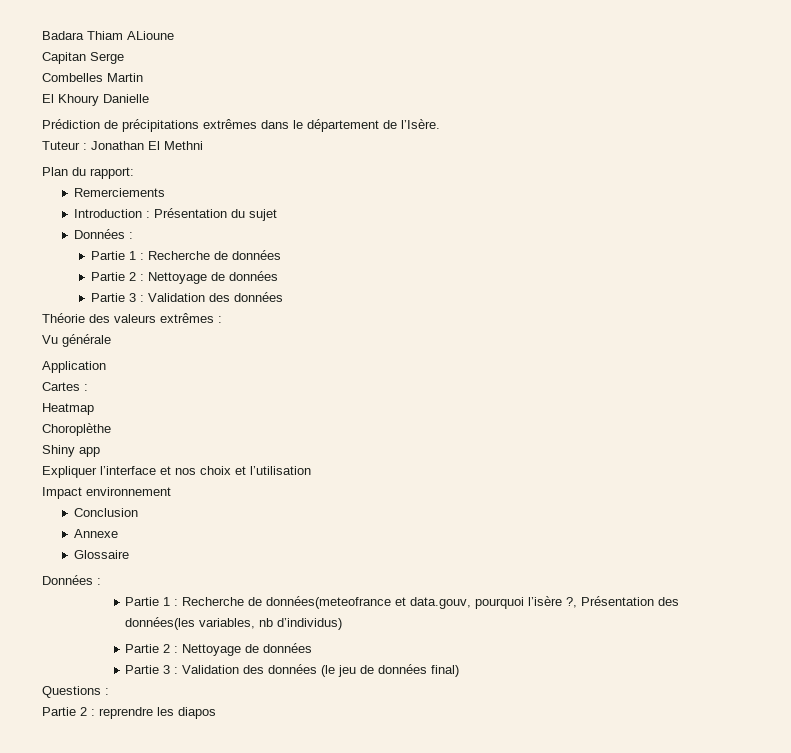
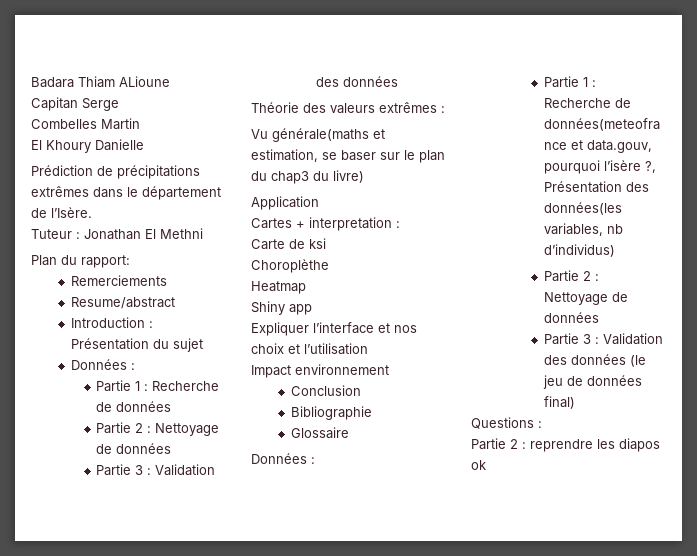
+ Resume/abstract
- Vu générale
+ Vu générale(maths et estimation, se baser sur le plan du chap3 du livre)
- Cartes :
- Heatmap
+ Cartes + interpretation :
+ Carte de ksi
+ Heatmap
- Annexe
+ Bibliographie
- Partie 2 : reprendre les diapos
+ Partie 2 : reprendre les diapos ok

